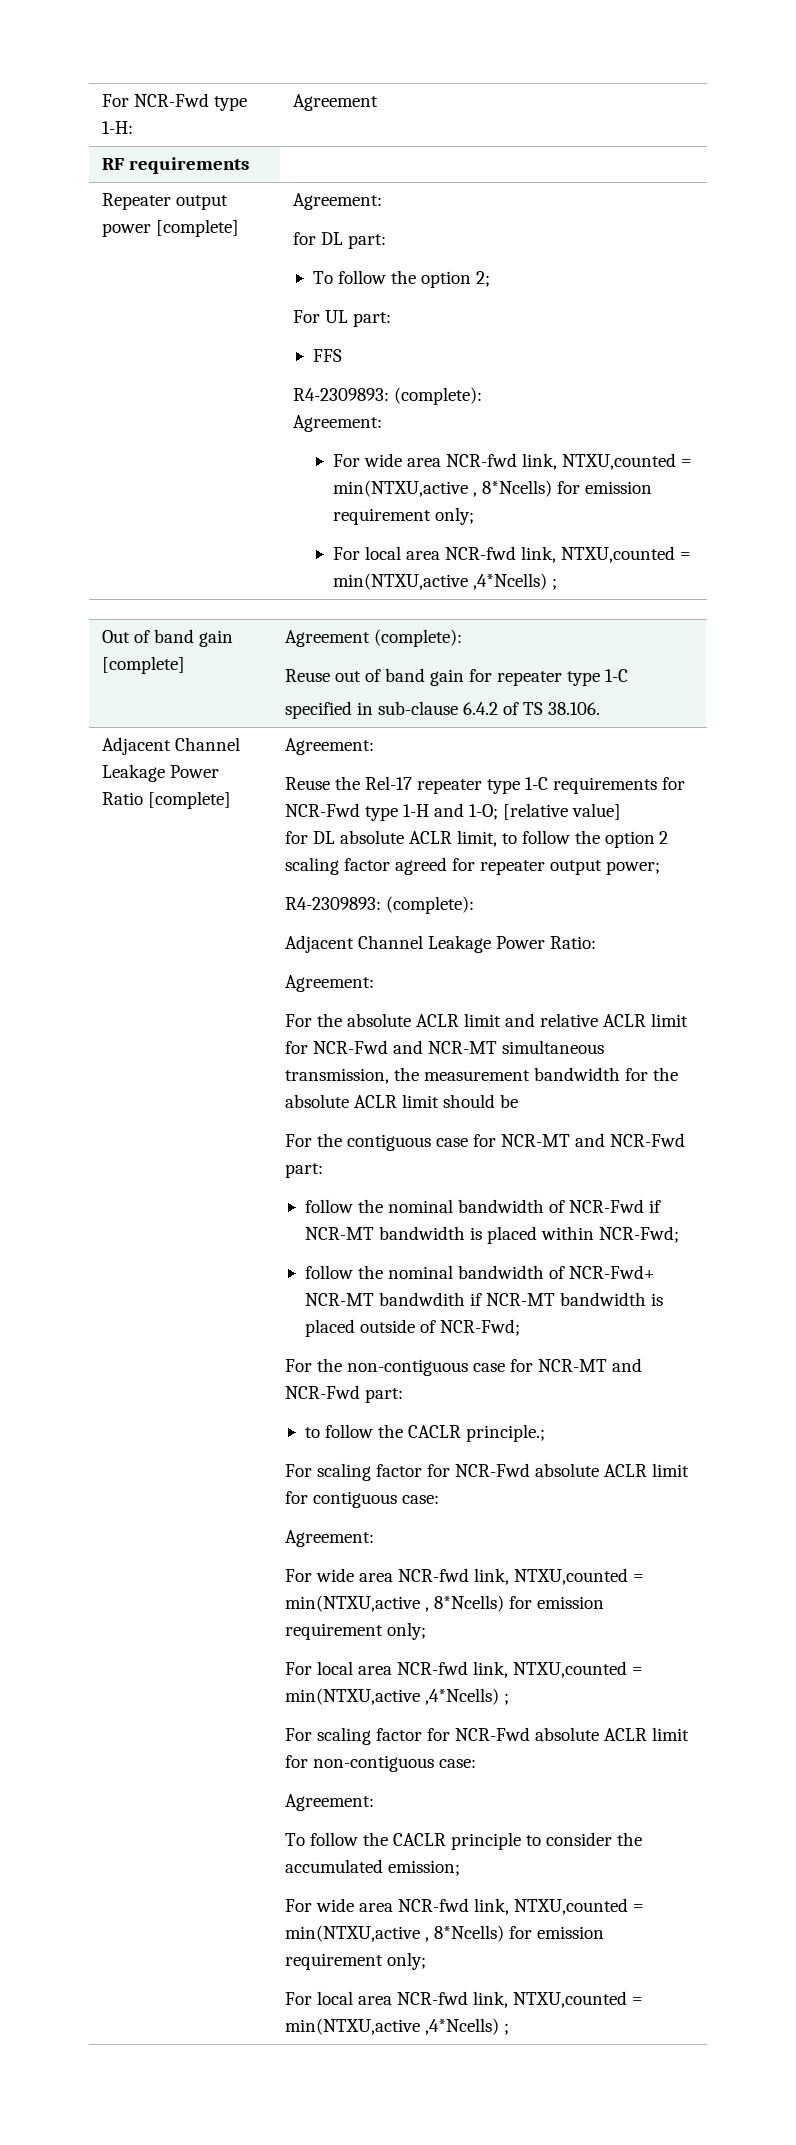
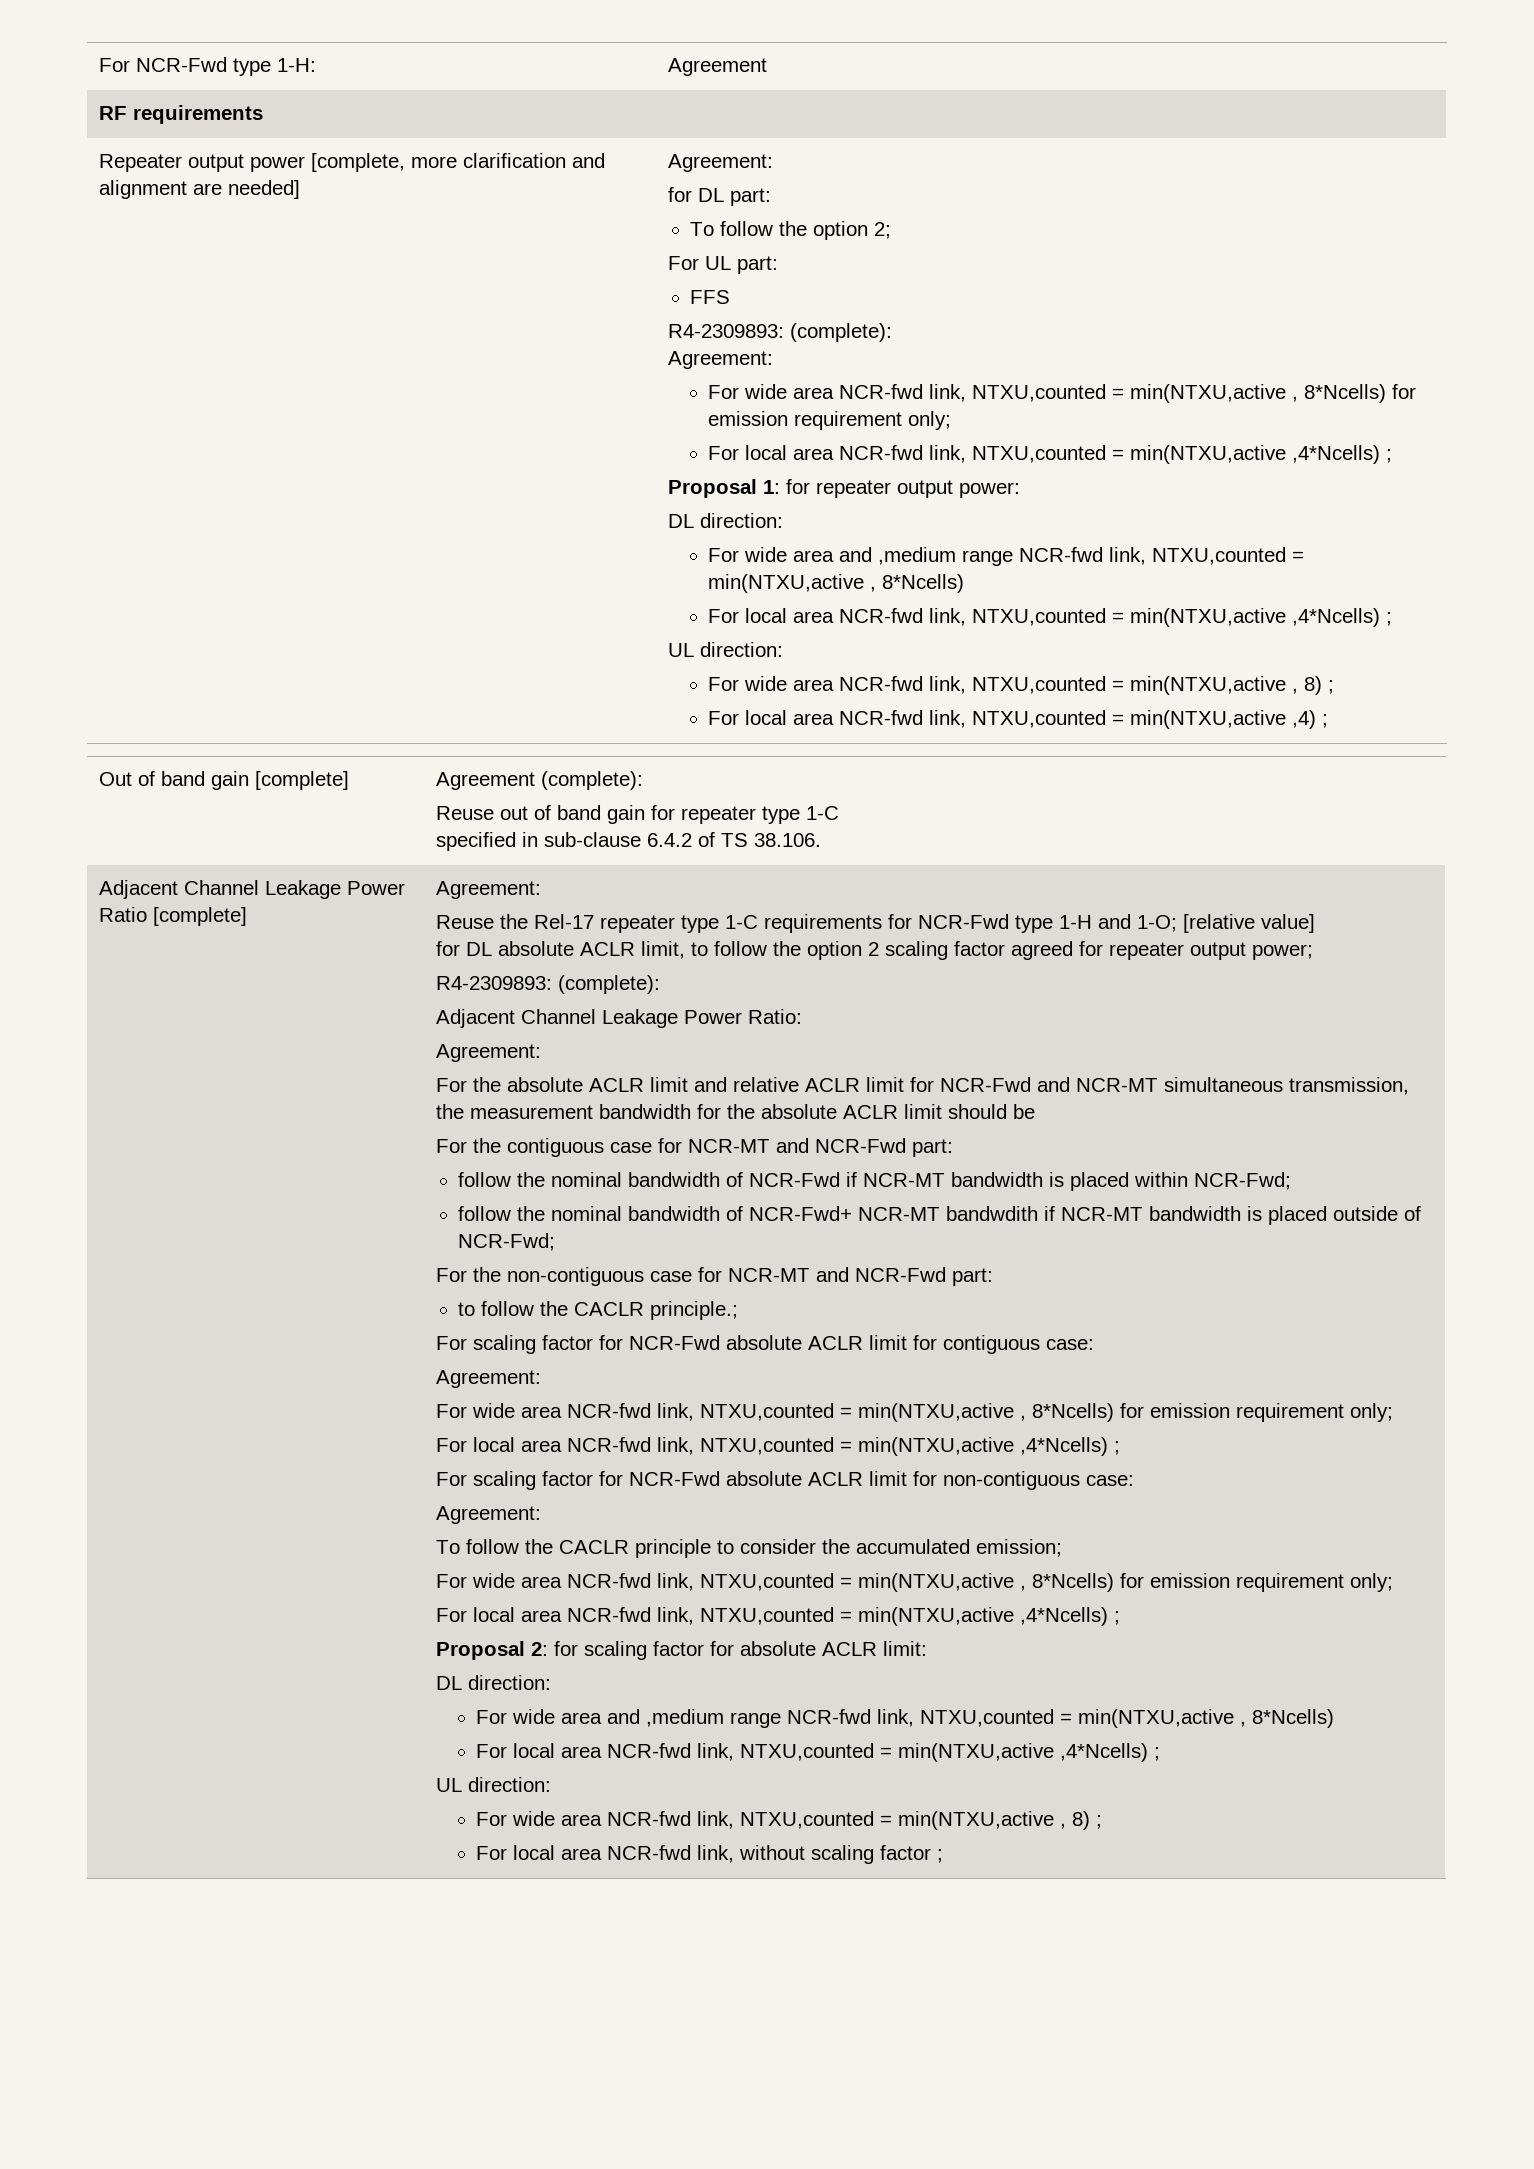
- Repeater output power [complete]
+ Repeater output power [complete, more clarification and alignment are needed]
+ Proposal 1: for repeater output power:
+ DL direction:
+ For wide area and ,medium range NCR-fwd link, NTXU,counted = min(NTXU,active , 8*Ncells)
+ For local area NCR-fwd link, NTXU,counted = min(NTXU,active ,4*Ncells) ;
+ UL direction:
+ For wide area NCR-fwd link, NTXU,counted = min(NTXU,active , 8) ;
+ For local area NCR-fwd link, NTXU,counted = min(NTXU,active ,4) ;
+ Proposal 2: for scaling factor for absolute ACLR limit:
+ DL direction:
+ For wide area and ,medium range NCR-fwd link, NTXU,counted = min(NTXU,active , 8*Ncells)
+ For local area NCR-fwd link, NTXU,counted = min(NTXU,active ,4*Ncells) ;
+ UL direction:
+ For wide area NCR-fwd link, NTXU,counted = min(NTXU,active , 8) ;
+ For local area NCR-fwd link, without scaling factor ;

